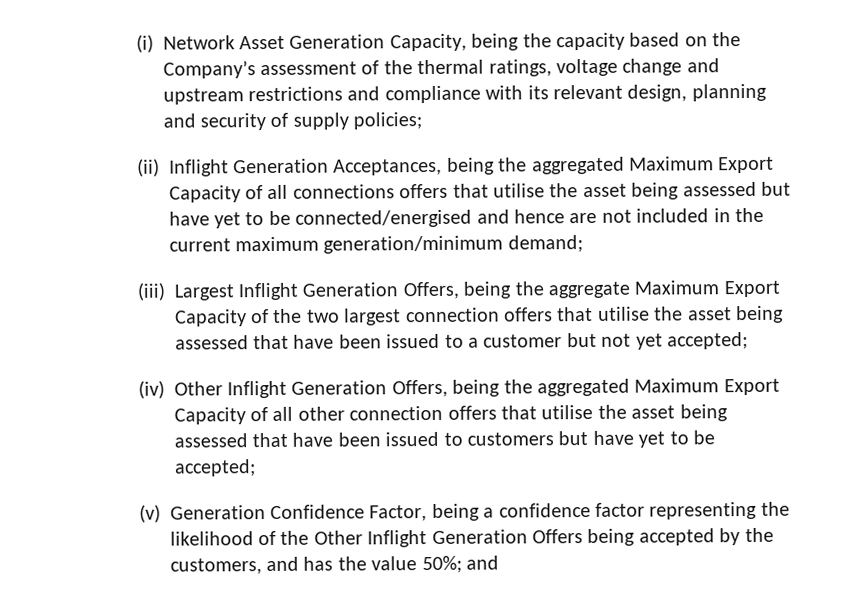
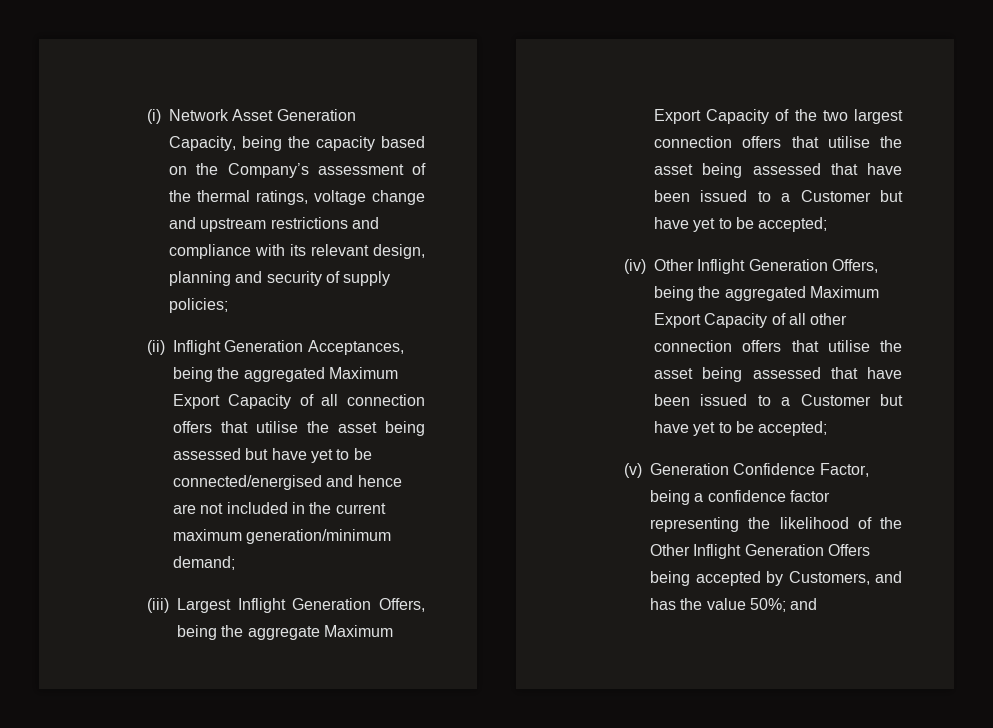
- (ii) Inflight Generation Acceptances, being the aggregated Maximum Export Capacity of all connections offers that utilise the asset being assessed but have yet to be connected/energised and hence are not included in the current maximum generation/minimum demand;
+ (ii) Inflight Generation Acceptances, being the aggregated Maximum Export Capacity of all connection offers that utilise the asset being assessed but have yet to be connected/energised and hence are not included in the current maximum generation/minimum demand;
- (iii) Largest Inflight Generation Offers, being the aggregate Maximum Export Capacity of the two largest connection offers that utilise the asset being assessed that have been issued to a customer but not yet accepted;
+ (iii) Largest Inflight Generation Offers, being the aggregate Maximum Export Capacity of the two largest connection offers that utilise the asset being assessed that have been issued to a Customer but have yet to be accepted;
- (iv) Other Inflight Generation Offers, being the aggregated Maximum Export Capacity of all other connection offers that utilise the asset being assessed that have been issued to customers but have yet to be accepted;
+ (iv) Other Inflight Generation Offers, being the aggregated Maximum Export Capacity of all other connection offers that utilise the asset being assessed that have been issued to a Customer but have yet to be accepted;
- (v) Generation Confidence Factor, being a confidence factor representing the likelihood of the Other Inflight Generation Offers being accepted by the customers, and has the value 50%; and
+ (v) Generation Confidence Factor, being a confidence factor representing the likelihood of the Other Inflight Generation Offers being accepted by Customers, and has the value 50%; and

